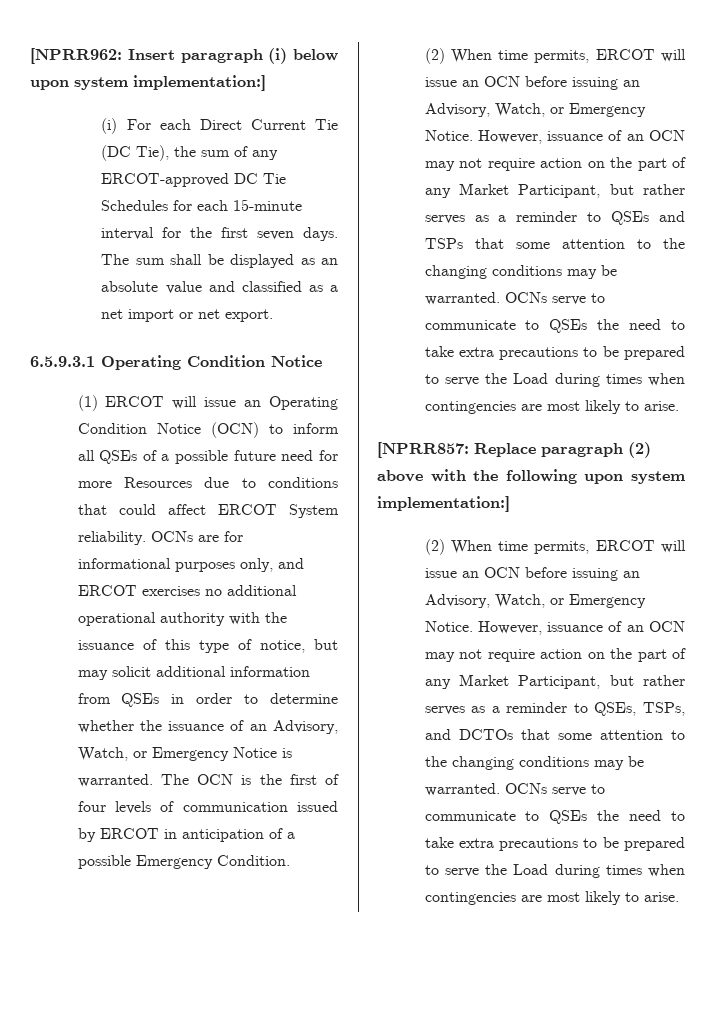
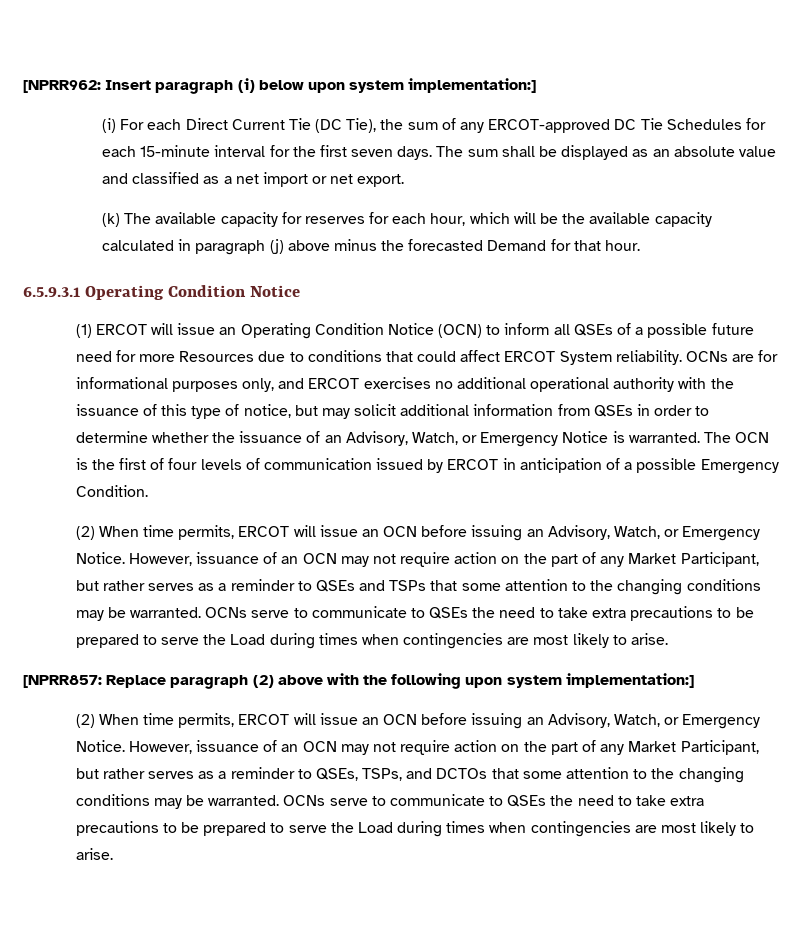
+ (k) The available capacity for reserves for each hour, which will be the available capacity calculated in paragraph (j) above minus the forecasted Demand for that hour.

